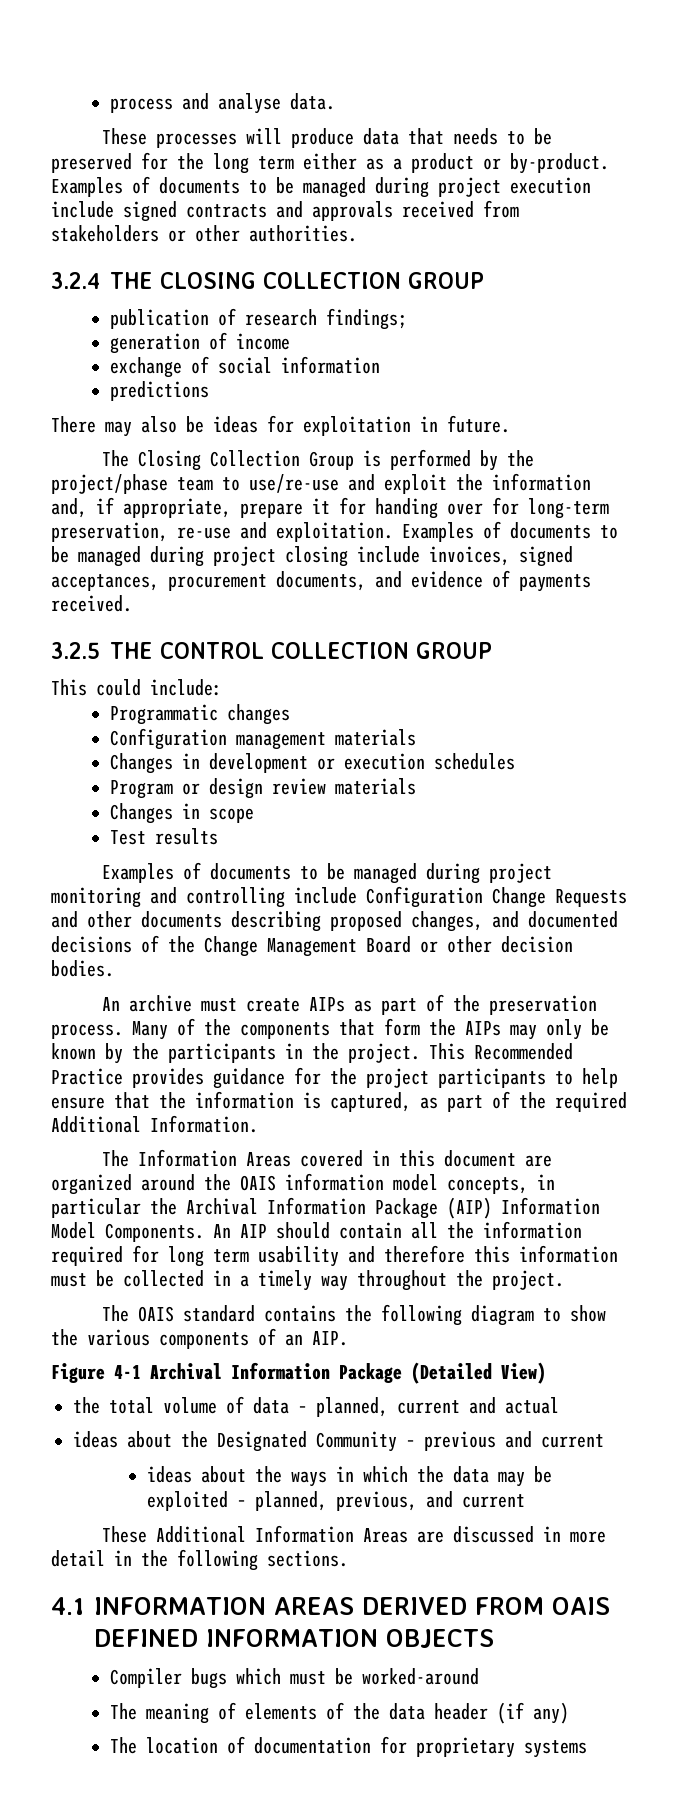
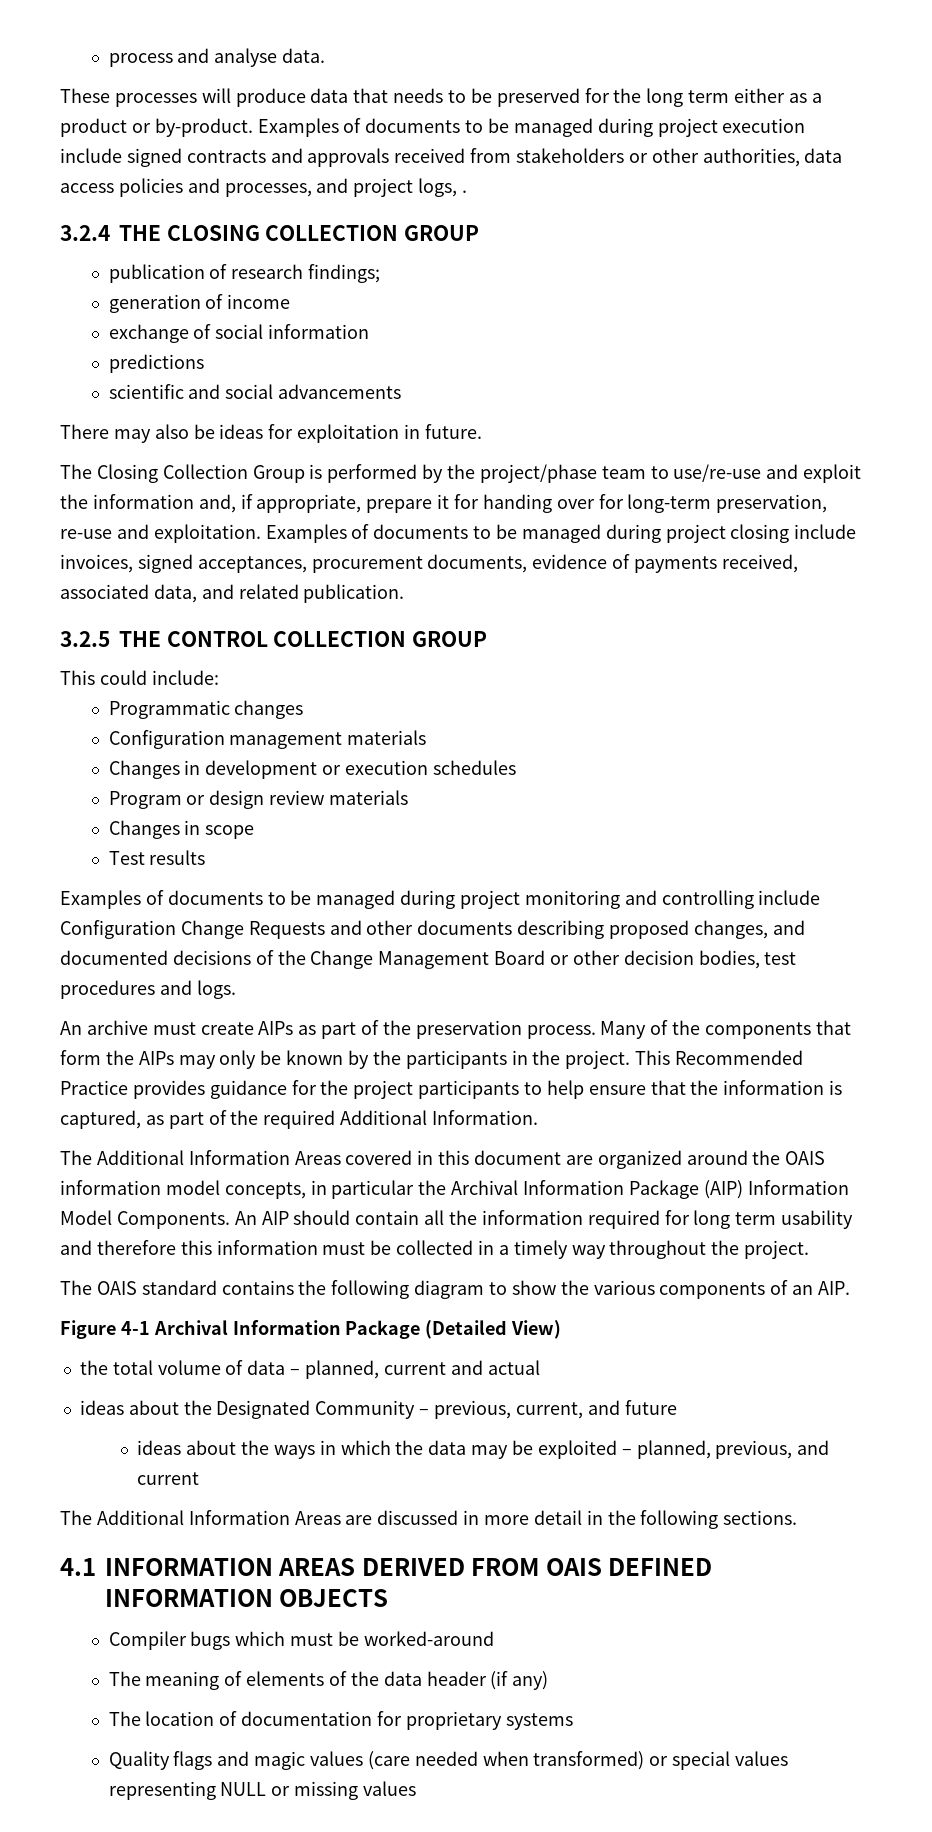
- Examples of documents to be managed during project execution include signed contracts and approvals received from stakeholders or other authorities.
+ Examples of documents to be managed during project execution include signed contracts and approvals received from stakeholders or other authorities, data access policies and processes, and project logs, .
+ scientific and social advancements
- Examples of documents to be managed during project closing include invoices, signed acceptances, procurement documents, and evidence of payments received.
+ Examples of documents to be managed during project closing include invoices, signed acceptances, procurement documents, evidence of payments received, associated data, and related publication.
- Examples of documents to be managed during project monitoring and controlling include Configuration Change Requests and other documents describing proposed changes, and documented decisions of the Change Management Board or other decision bodies.
+ Examples of documents to be managed during project monitoring and controlling include Configuration Change Requests and other documents describing proposed changes, and documented decisions of the Change Management Board or other decision bodies, test procedures and logs.
- The Information Areas covered in this document are organized around the OAIS information model concepts, in particular the Archival Information Package (AIP) Information Model Components.
+ The Additional Information Areas covered in this document are organized around the OAIS information model concepts, in particular the Archival Information Package (AIP) Information Model Components.
- ideas about the Designated Community – previous and current
+ ideas about the Designated Community – previous, current, and future
- These Additional Information Areas are discussed in more detail in the following sections.
+ The Additional Information Areas are discussed in more detail in the following sections.
+ Quality flags and magic values (care needed when transformed) or special values representing NULL or missing values

